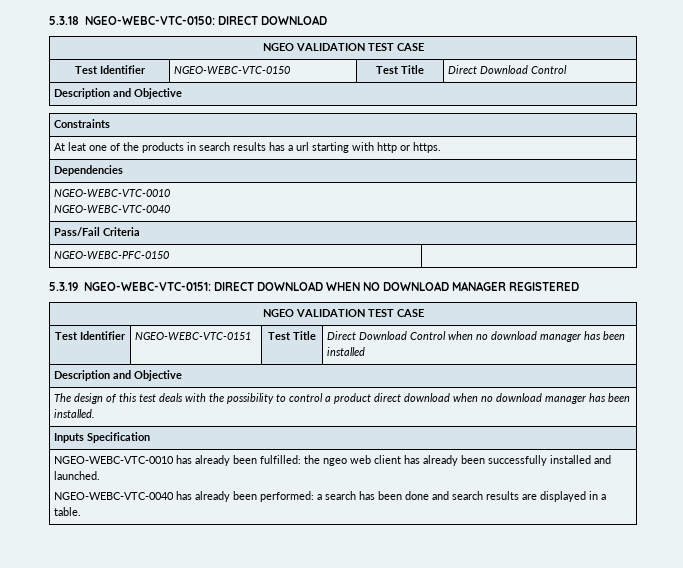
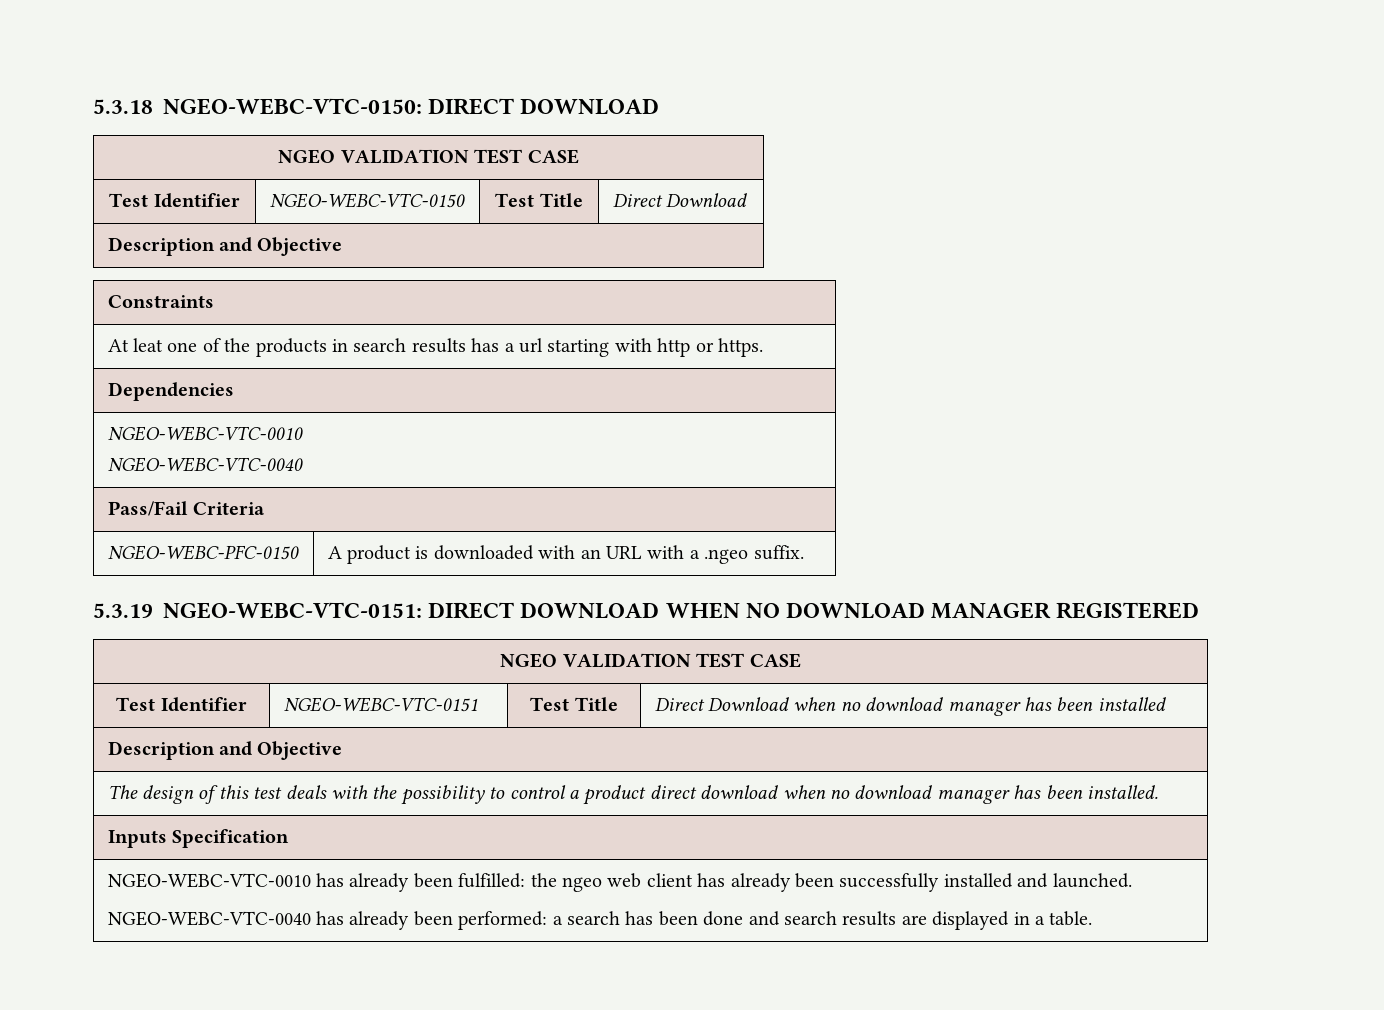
- Test Identifier | NGEO-WEBC-VTC-0150 | Test Title | Direct Download Control
+ Test Identifier | NGEO-WEBC-VTC-0150 | Test Title | Direct Download
- NGEO-WEBC-PFC-0150 |
+ NGEO-WEBC-PFC-0150 | A product is downloaded with an URL with a .ngeo suffix.
- Test Identifier | NGEO-WEBC-VTC-0151 | Test Title | Direct Download Control when no download manager has been installed
+ Test Identifier | NGEO-WEBC-VTC-0151 | Test Title | Direct Download when no download manager has been installed

